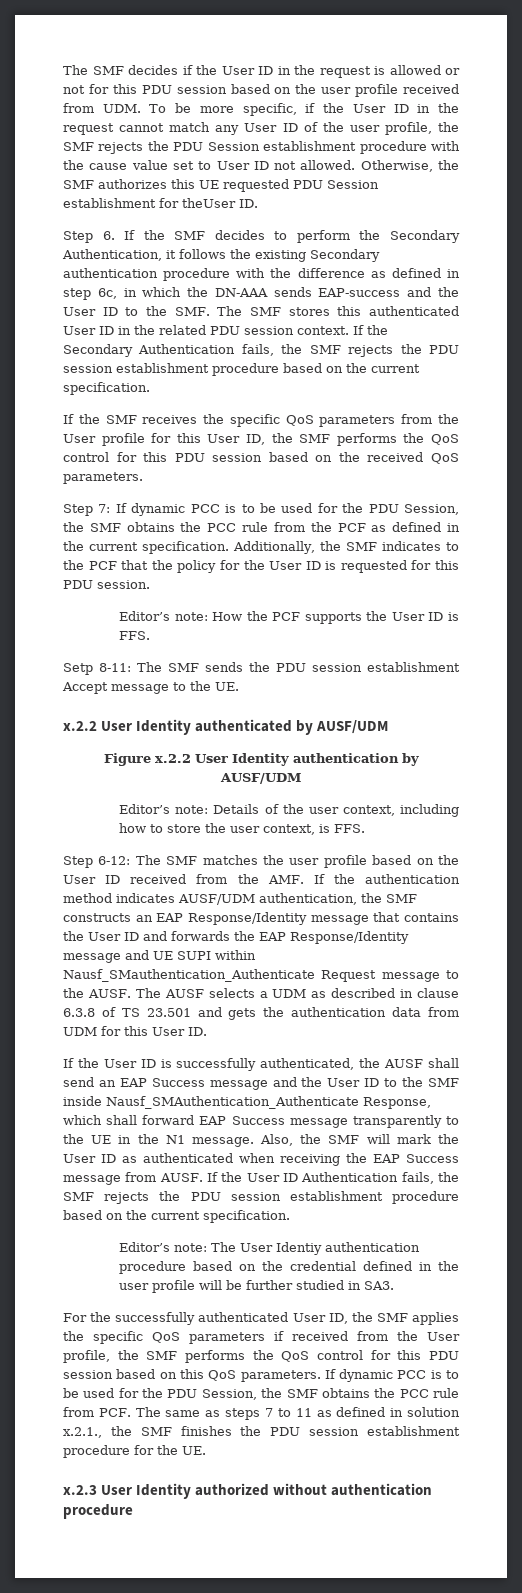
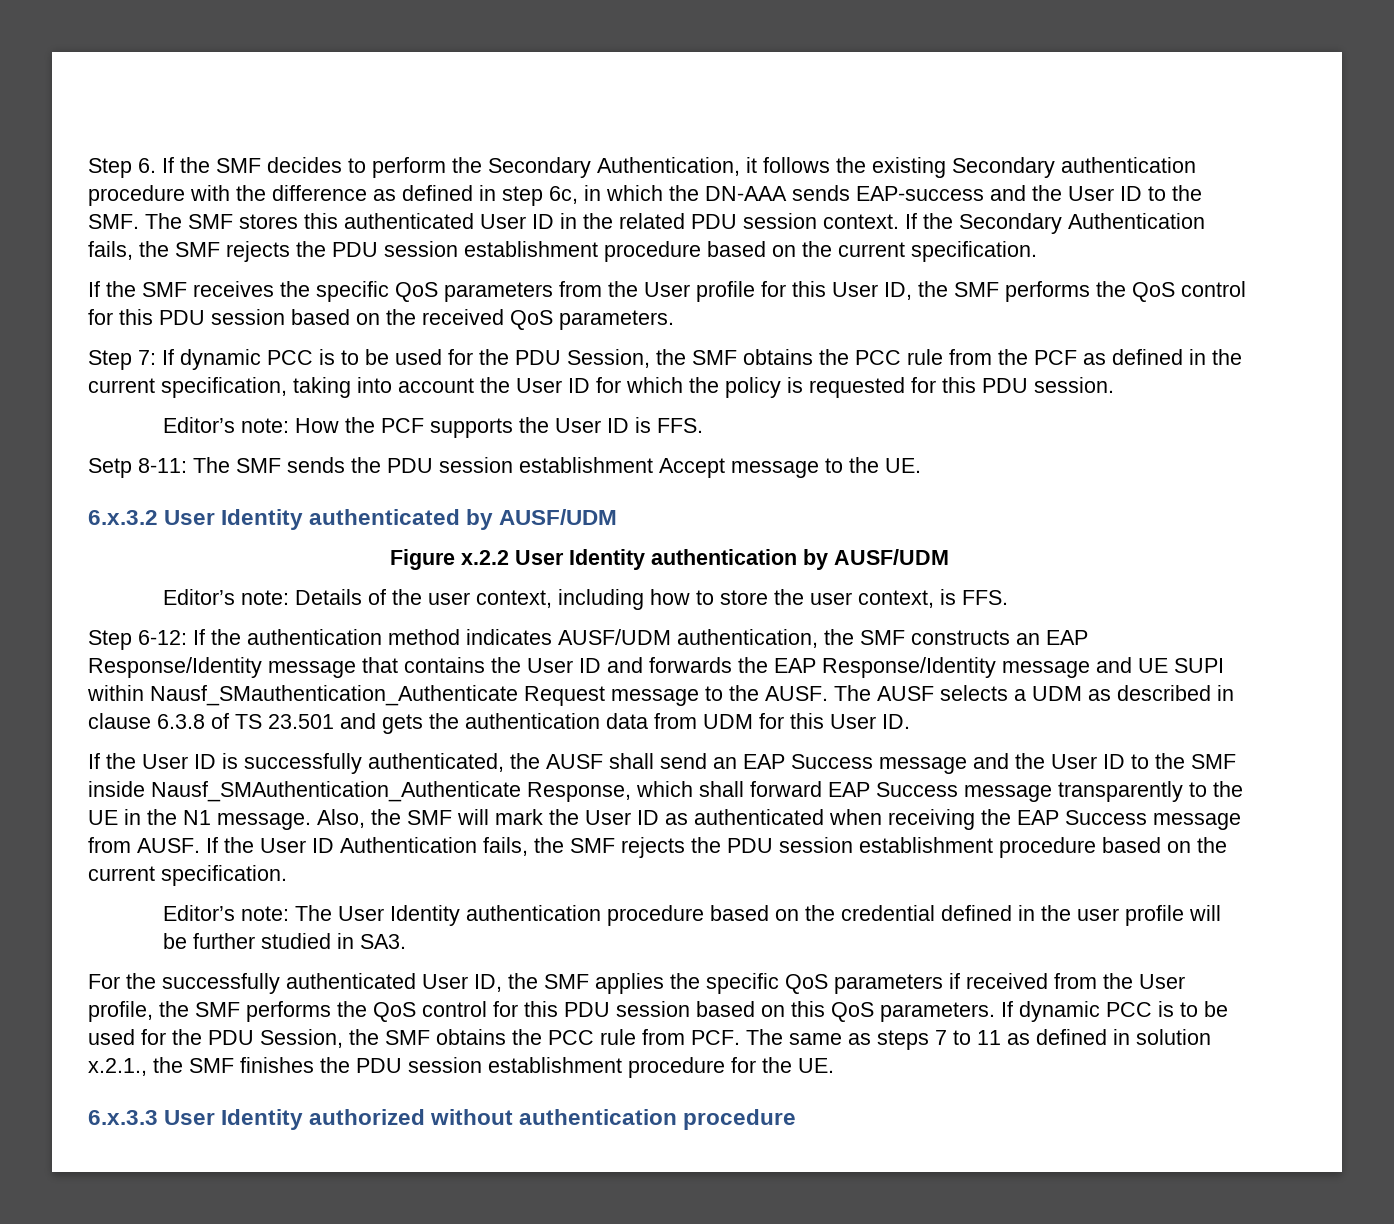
- The SMF decides if the User ID in the request is allowed or not for this PDU session based on the user profile received from UDM. To be more specific, if the User ID in the request cannot match any User ID of the user profile, the SMF rejects the PDU Session establishment procedure with the cause value set to User ID not allowed. Otherwise, the SMF authorizes this UE requested PDU Session establishment for theUser ID.
- Step 7: If dynamic PCC is to be used for the PDU Session, the SMF obtains the PCC rule from the PCF as defined in the current specification. Additionally, the SMF indicates to the PCF that the policy for the User ID is requested for this PDU session.
+ Step 7: If dynamic PCC is to be used for the PDU Session, the SMF obtains the PCC rule from the PCF as defined in the current specification, taking into account the User ID for which the policy is requested for this PDU session.
- x.2.2 User Identity authenticated by AUSF/UDM
+ 6.x.3.2 User Identity authenticated by AUSF/UDM
- Step 6-12: The SMF matches the user profile based on the User ID received from the AMF. If the authentication method indicates AUSF/UDM authentication, the SMF constructs an EAP Response/Identity message that contains the User ID and forwards the EAP Response/Identity message and UE SUPI within Nausf_SMauthentication_Authenticate Request message to the AUSF.
+ Step 6-12: If the authentication method indicates AUSF/UDM authentication, the SMF constructs an EAP Response/Identity message that contains the User ID and forwards the EAP Response/Identity message and UE SUPI within Nausf_SMauthentication_Authenticate Request message to the AUSF.
- Editor’s note: The User Identiy authentication procedure based on the credential defined in the user profile will be further studied in SA3.
+ Editor’s note: The User Identity authentication procedure based on the credential defined in the user profile will be further studied in SA3.
- x.2.3 User Identity authorized without authentication procedure
+ 6.x.3.3 User Identity authorized without authentication procedure

